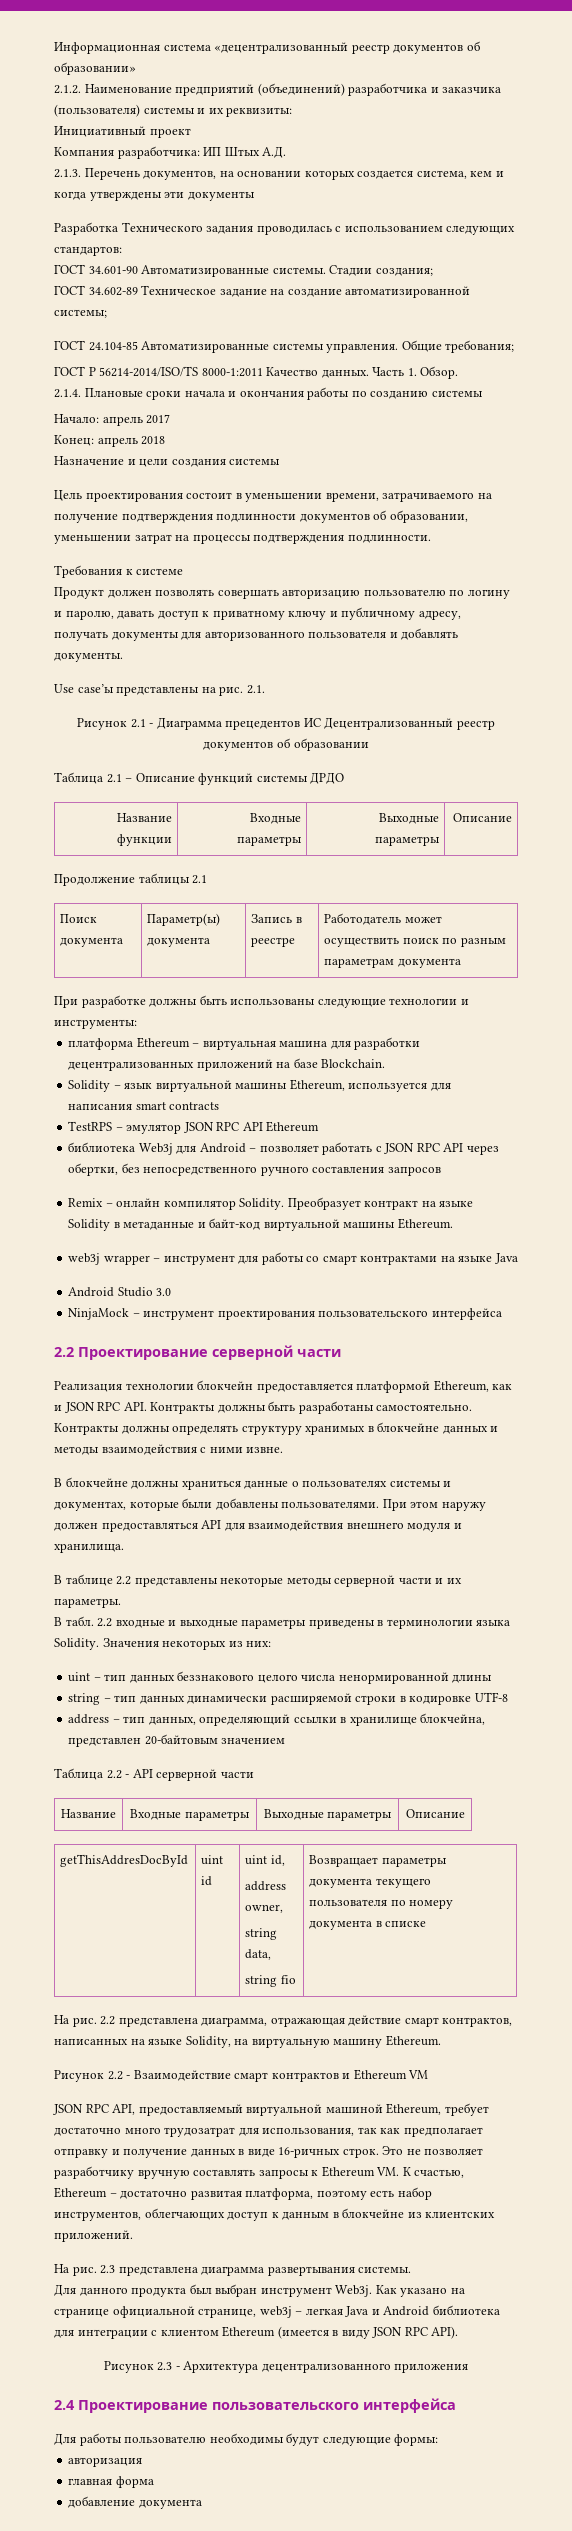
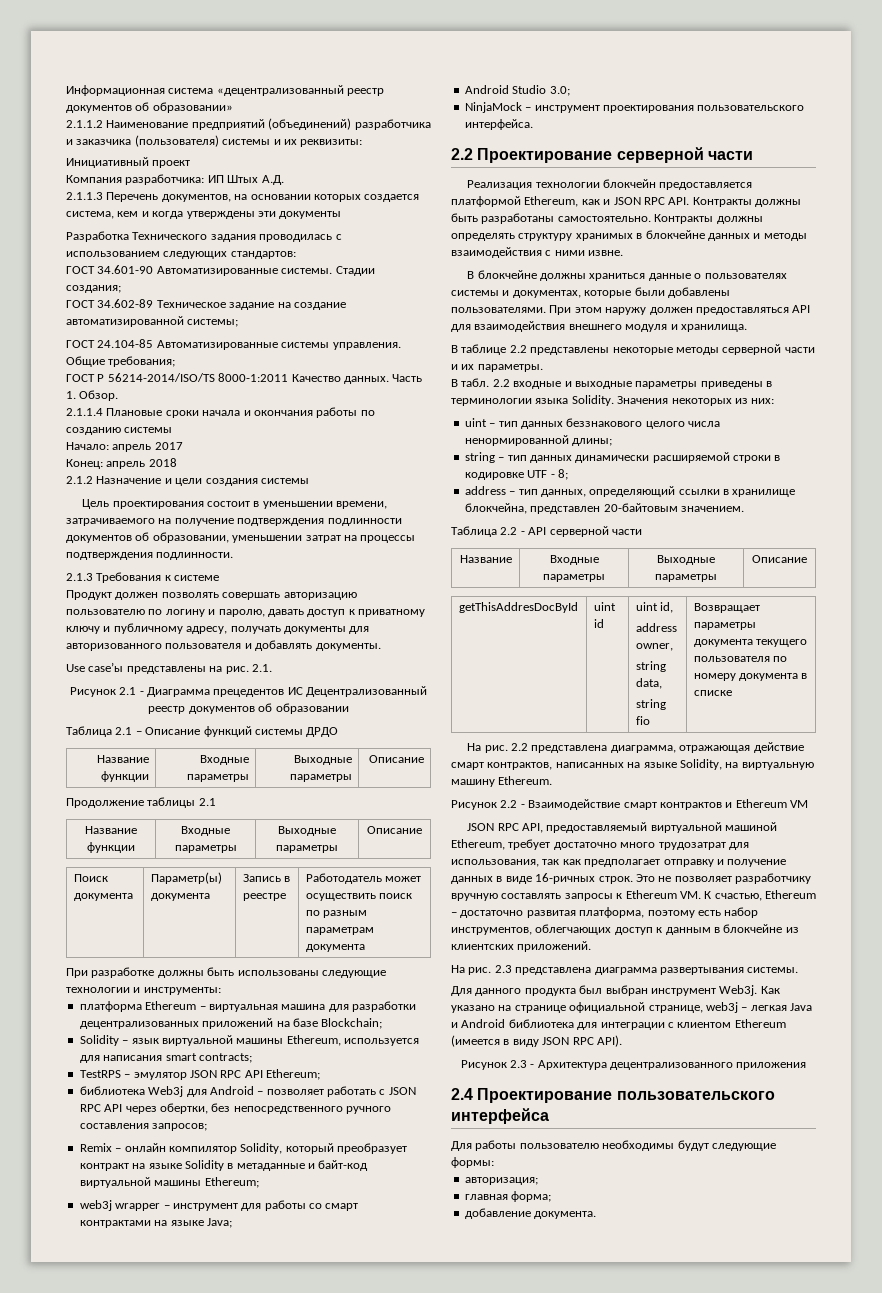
- 2.1.2. Наименование предприятий (объединений) разработчика и заказчика (пользователя) системы и их реквизиты:
+ 2.1.1.2 Наименование предприятий (объединений) разработчика и заказчика (пользователя) системы и их реквизиты:
- 2.1.3. Перечень документов, на основании которых создается система, кем и когда утверждены эти документы
+ 2.1.1.3 Перечень документов, на основании которых создается система, кем и когда утверждены эти документы
- 2.1.4. Плановые сроки начала и окончания работы по созданию системы
+ 2.1.1.4 Плановые сроки начала и окончания работы по созданию системы
- Назначение и цели создания системы
+ 2.1.2 Назначение и цели создания системы
- Требования к системе
+ 2.1.3 Требования к системе
  Продолжение таблицы 2.1
+ Название функции | Входные параметры | Выходные параметры | Описание
- платформа Ethereum – виртуальная машина для разработки децентрализованных приложений на базе Blockchain.
+ платформа Ethereum – виртуальная машина для разработки децентрализованных приложений на базе Blockchain;
- Solidity – язык виртуальной машины Ethereum, используется для написания smart contracts
+ Solidity – язык виртуальной машины Ethereum, используется для написания smart contracts;
- TestRPS – эмулятор JSON RPC API Ethereum
+ TestRPS – эмулятор JSON RPC API Ethereum;
- библиотека Web3j для Android – позволяет работать с JSON RPC API через обертки, без непосредственного ручного составления запросов
+ библиотека Web3j для Android – позволяет работать с JSON RPC API через обертки, без непосредственного ручного составления запросов;
- Remix – онлайн компилятор Solidity. Преобразует контракт на языке Solidity в метаданные и байт-код виртуальной машины Ethereum.
+ Remix – онлайн компилятор Solidity, который преобразует контракт на языке Solidity в метаданные и байт-код виртуальной машины Ethereum;
- web3j wrapper – инструмент для работы со смарт контрактами на языке Java
+ web3j wrapper – инструмент для работы со смарт контрактами на языке Java;
- Android Studio 3.0
+ Android Studio 3.0;
- NinjaMock – инструмент проектирования пользовательского интерфейса
+ NinjaMock – инструмент проектирования пользовательского интерфейса.
- uint – тип данных беззнакового целого числа ненормированной длины
+ uint – тип данных беззнакового целого числа ненормированной длины;
- string – тип данных динамически расширяемой строки в кодировке UTF-8
+ string – тип данных динамически расширяемой строки в кодировке UTF - 8;
- address – тип данных, определяющий ссылки в хранилище блокчейна, представлен 20-байтовым значением
+ address – тип данных, определяющий ссылки в хранилище блокчейна, представлен 20-байтовым значением.
- авторизация
+ авторизация;
- главная форма
+ главная форма;
- добавление документа
+ добавление документа.

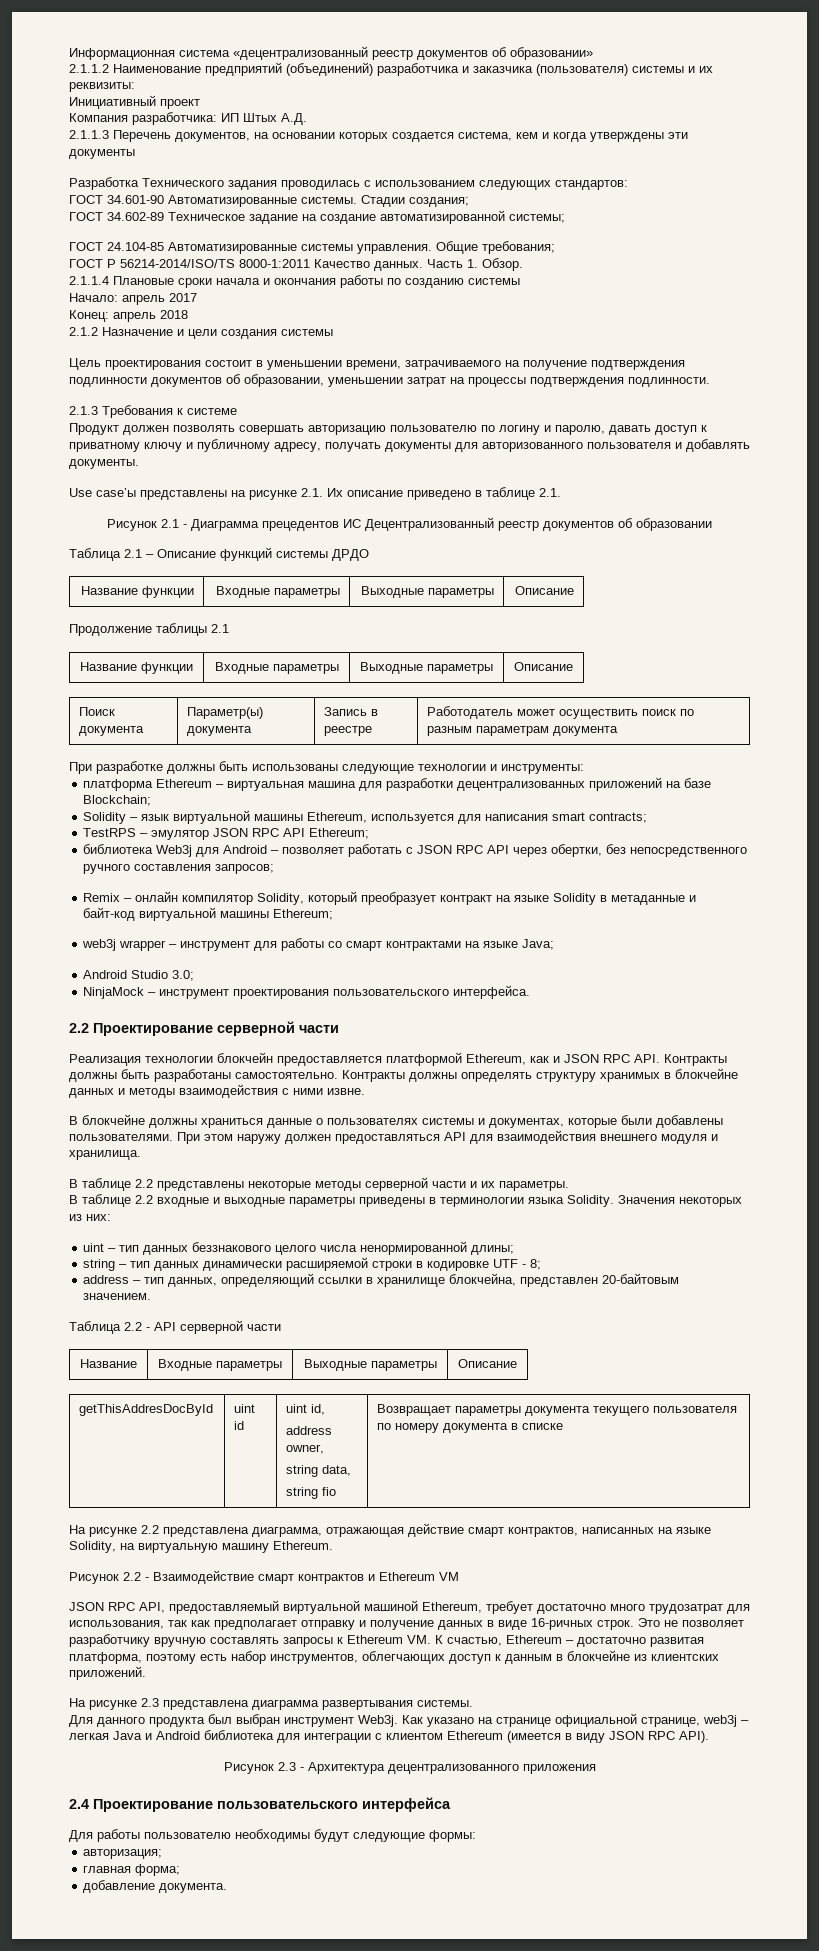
- Use case’ы представлены на рис. 2.1.
+ Use case’ы представлены на рисунке 2.1. Их описание приведено в таблице 2.1.
- В табл. 2.2 входные и выходные параметры приведены в терминологии языка Solidity.
+ В таблице 2.2 входные и выходные параметры приведены в терминологии языка Solidity.
- На рис. 2.2 представлена диаграмма, отражающая действие смарт контрактов, написанных на языке Solidity, на виртуальную машину Ethereum.
+ На рисунке 2.2 представлена диаграмма, отражающая действие смарт контрактов, написанных на языке Solidity, на виртуальную машину Ethereum.
- На рис. 2.3 представлена диаграмма развертывания системы.
+ На рисунке 2.3 представлена диаграмма развертывания системы.

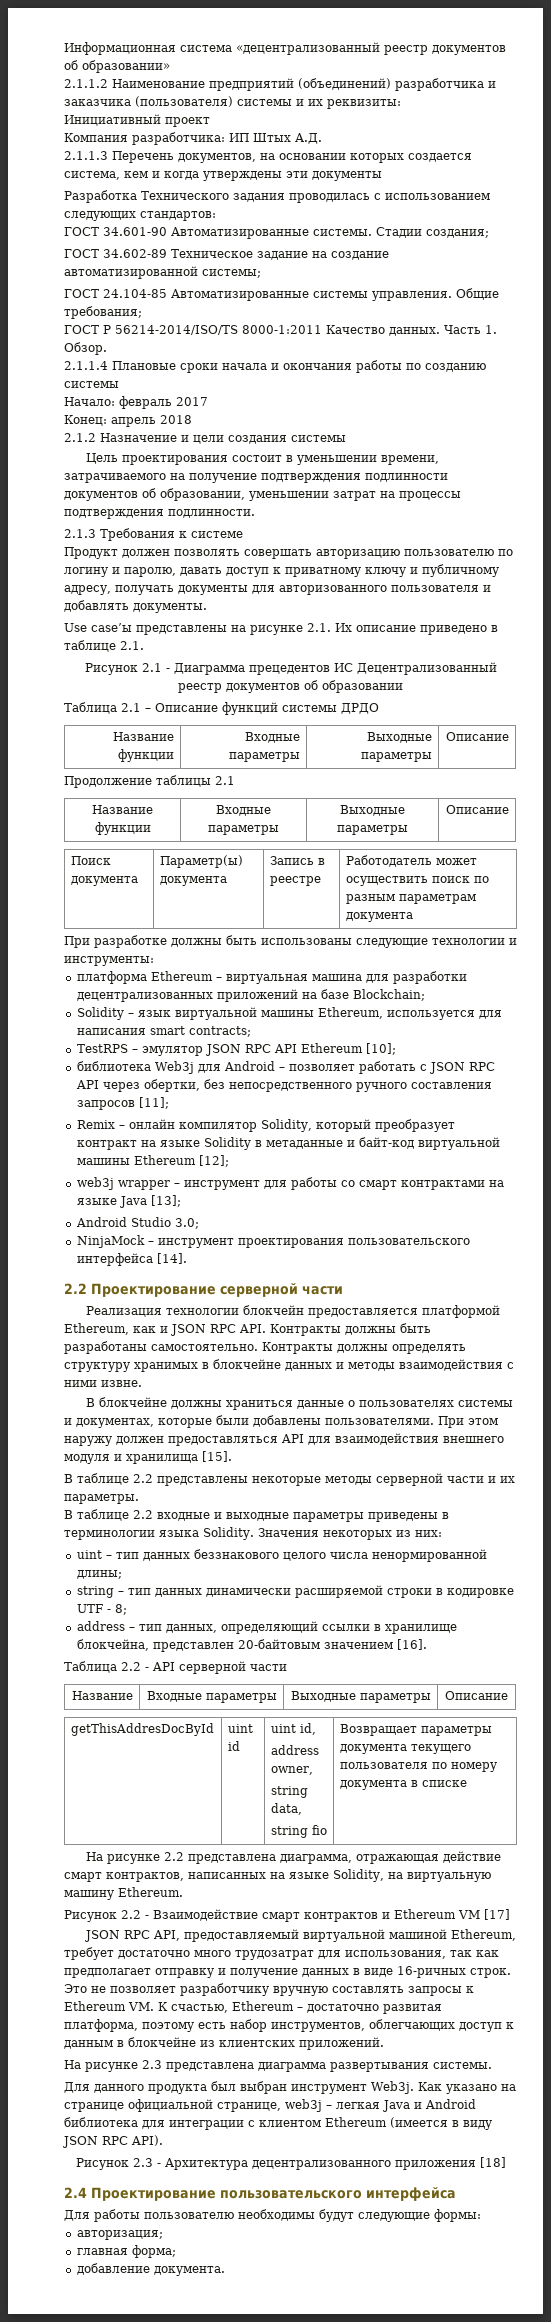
- Начало: апрель 2017
+ Начало: февраль 2017
- TestRPS – эмулятор JSON RPC API Ethereum;
+ TestRPS – эмулятор JSON RPC API Ethereum [10];
- библиотека Web3j для Android – позволяет работать с JSON RPC API через обертки, без непосредственного ручного составления запросов;
+ библиотека Web3j для Android – позволяет работать с JSON RPC API через обертки, без непосредственного ручного составления запросов [11];
- Remix – онлайн компилятор Solidity, который преобразует контракт на языке Solidity в метаданные и байт-код виртуальной машины Ethereum;
+ Remix – онлайн компилятор Solidity, который преобразует контракт на языке Solidity в метаданные и байт-код виртуальной машины Ethereum [12];
- web3j wrapper – инструмент для работы со смарт контрактами на языке Java;
+ web3j wrapper – инструмент для работы со смарт контрактами на языке Java [13];
- NinjaMock – инструмент проектирования пользовательского интерфейса.
+ NinjaMock – инструмент проектирования пользовательского интерфейса [14].
- При этом наружу должен предоставляться API для взаимодействия внешнего модуля и хранилища.
+ При этом наружу должен предоставляться API для взаимодействия внешнего модуля и хранилища [15].
- address – тип данных, определяющий ссылки в хранилище блокчейна, представлен 20-байтовым значением.
+ address – тип данных, определяющий ссылки в хранилище блокчейна, представлен 20-байтовым значением [16].
- Рисунок 2.2 - Взаимодействие смарт контрактов и Ethereum VM
+ Рисунок 2.2 - Взаимодействие смарт контрактов и Ethereum VM [17]
- Рисунок 2.3 - Архитектура децентрализованного приложения
+ Рисунок 2.3 - Архитектура децентрализованного приложения [18]

